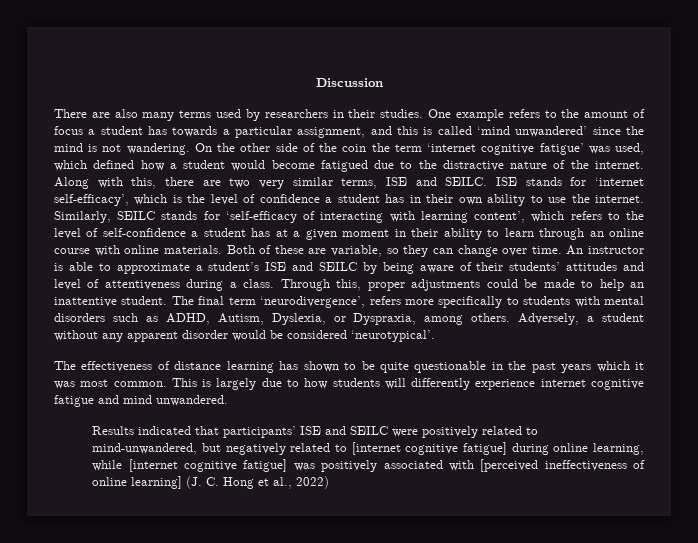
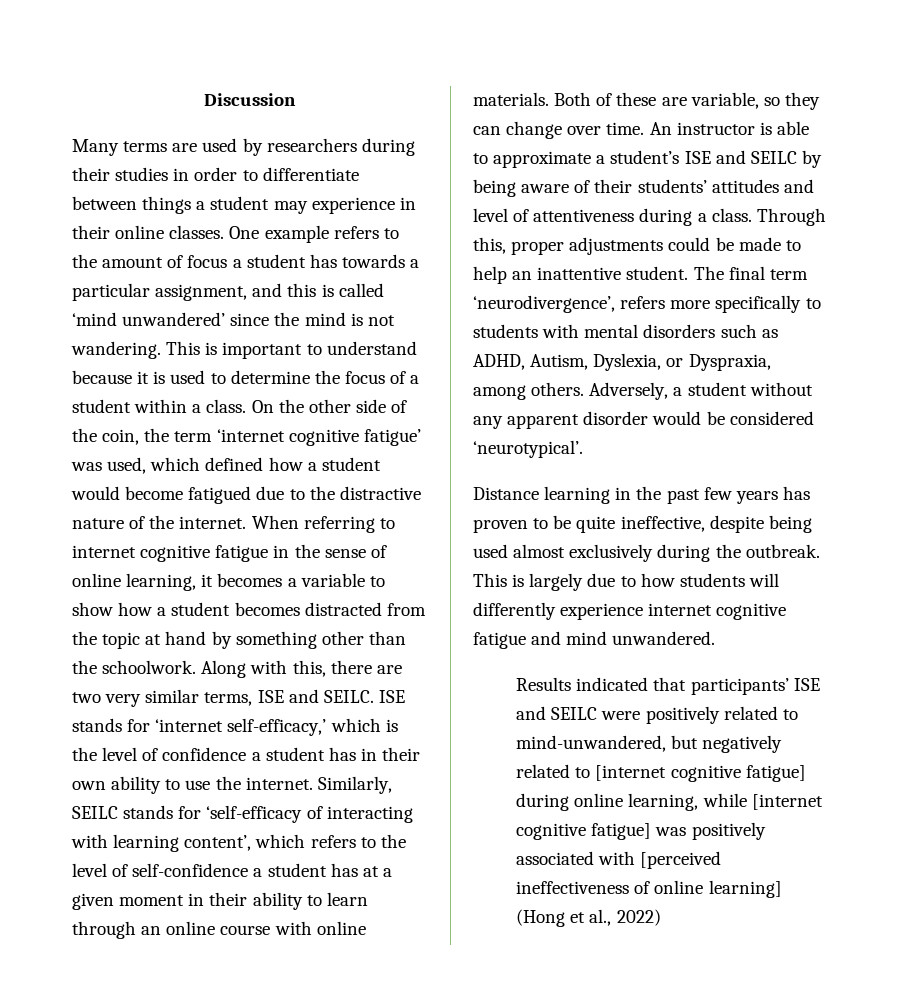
- There are also many terms used by researchers in their studies.
+ Many terms are used by researchers during their studies in order to differentiate between things a student may experience in their online classes.
+ This is important to understand because it is used to determine the focus of a student within a class.
- On the other side of the coin the term ‘internet cognitive fatigue’ was used, which defined how a student would become fatigued due to the distractive nature of the internet.
+ On the other side of the coin, the term ‘internet cognitive fatigue’ was used, which defined how a student would become fatigued due to the distractive nature of the internet.
+ When referring to internet cognitive fatigue in the sense of online learning, it becomes a variable to show how a student becomes distracted from the topic at hand by something other than the schoolwork.
- ISE stands for ‘internet self-efficacy’, which is the level of confidence a student has in their own ability to use the internet.
+ ISE stands for ‘internet self-efficacy,’ which is the level of confidence a student has in their own ability to use the internet.
- The effectiveness of distance learning has shown to be quite questionable in the past years which it was most common.
+ Distance learning in the past few years has proven to be quite ineffective, despite being used almost exclusively during the outbreak.
- Results indicated that participants’ ISE and SEILC were positively related to mind-unwandered, but negatively related to [internet cognitive fatigue] during online learning, while [internet cognitive fatigue] was positively associated with [perceived ineffectiveness of online learning] (J. C. Hong et al., 2022)
+ Results indicated that participants’ ISE and SEILC were positively related to mind-unwandered, but negatively related to [internet cognitive fatigue] during online learning, while [internet cognitive fatigue] was positively associated with [perceived ineffectiveness of online learning] (Hong et al., 2022)

